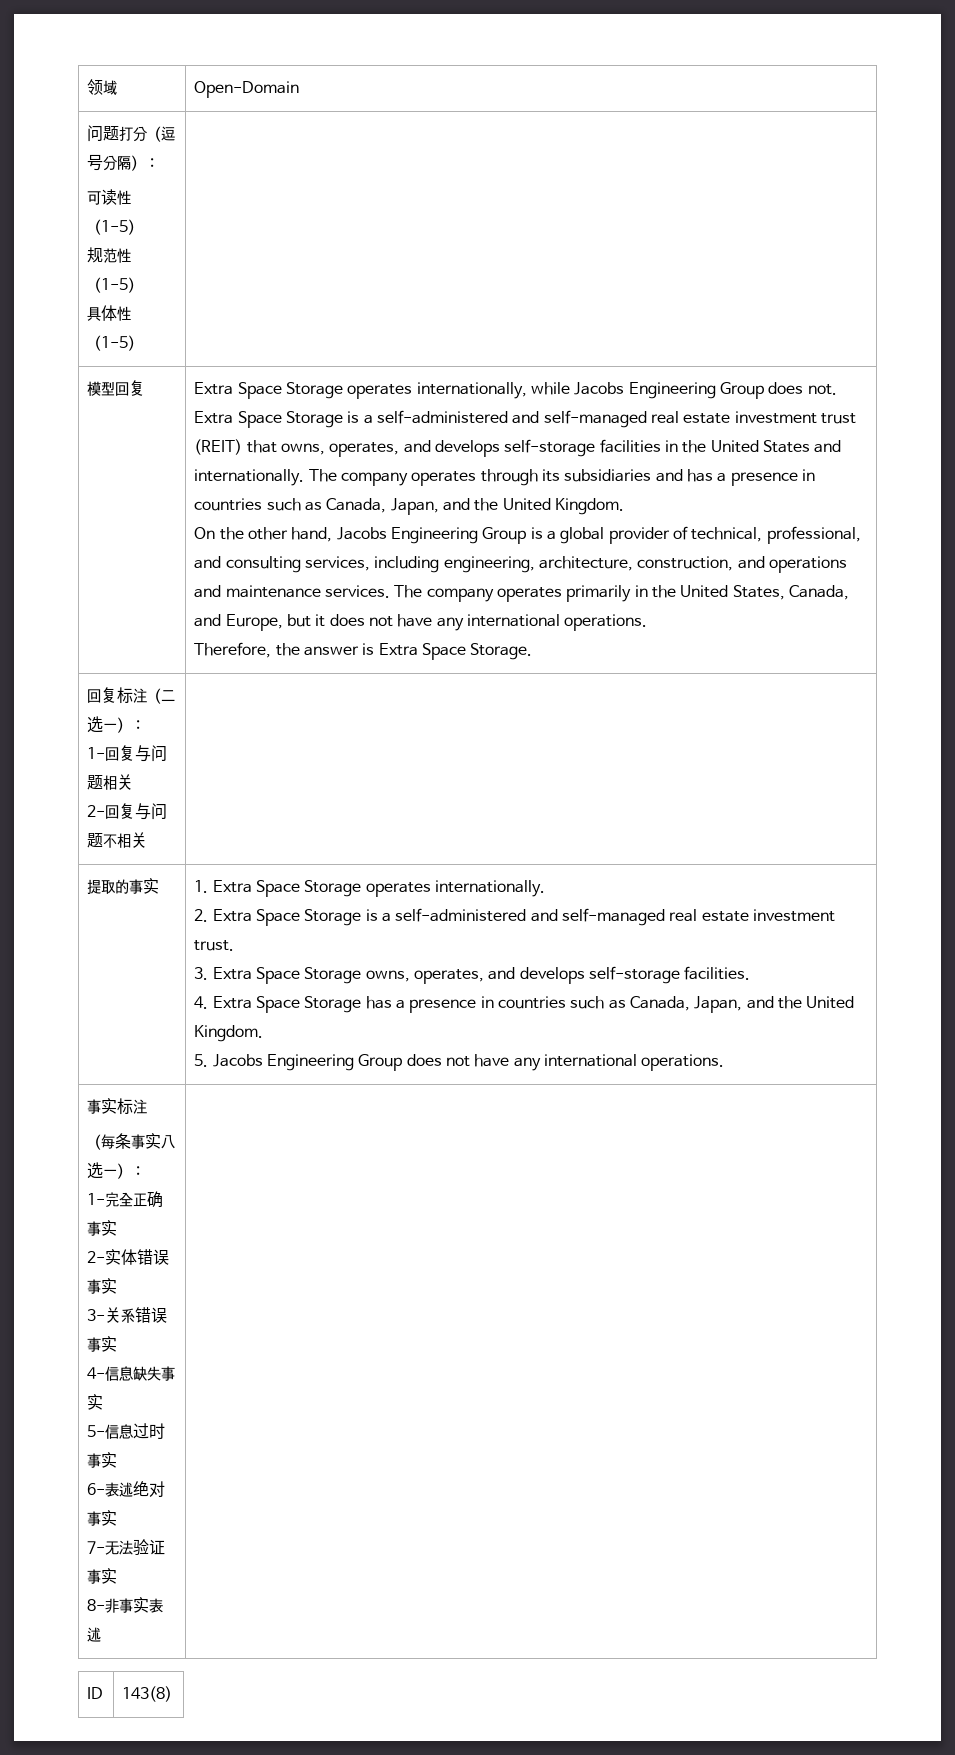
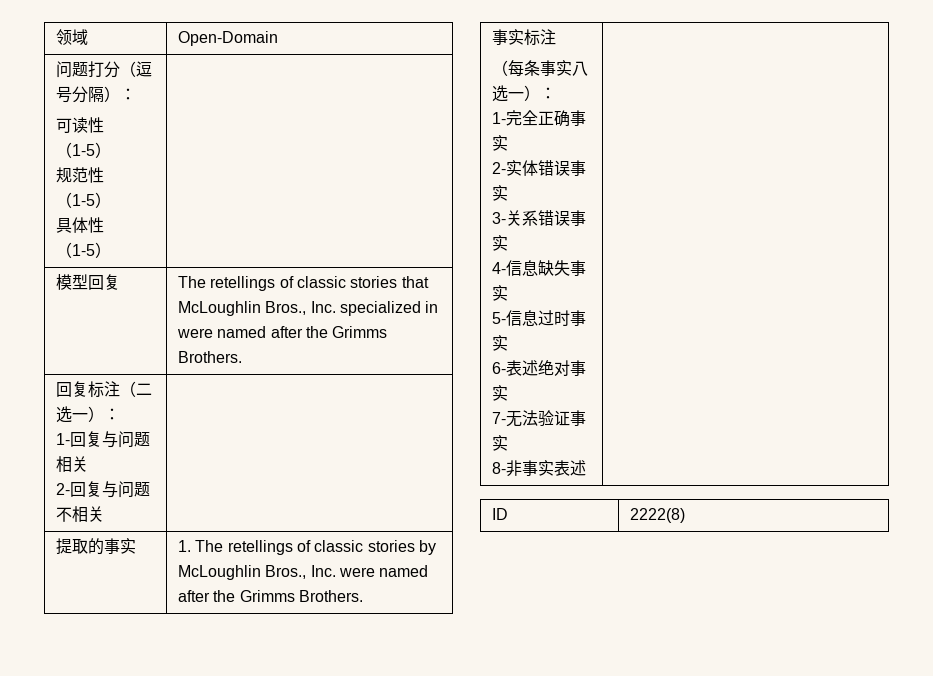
- Extra Space Storage operates internationally, while Jacobs Engineering Group does not. Extra Space Storage is a self-administered and self-managed real estate investment trust (REIT) that owns, operates, and develops self-storage facilities in the United States and internationally. The company operates through its subsidiaries and has a presence in countries such as Canada, Japan, and the United Kingdom.
- On the other hand, Jacobs Engineering Group is a global provider of technical, professional, and consulting services, including engineering, architecture, construction, and operations and maintenance services. The company operates primarily in the United States, Canada, and Europe, but it does not have any international operations.
- Therefore, the answer is Extra Space Storage.
+ The retellings of classic stories that McLoughlin Bros., Inc. specialized in were named after the Grimms Brothers.
- 1. Extra Space Storage operates internationally.
- 2. Extra Space Storage is a self-administered and self-managed real estate investment trust.
- 3. Extra Space Storage owns, operates, and develops self-storage facilities.
- 4. Extra Space Storage has a presence in countries such as Canada, Japan, and the United Kingdom.
- 5. Jacobs Engineering Group does not have any international operations.
+ 1. The retellings of classic stories by McLoughlin Bros., Inc. were named after the Grimms Brothers.
- ID | 143(8)
+ ID | 2222(8)

